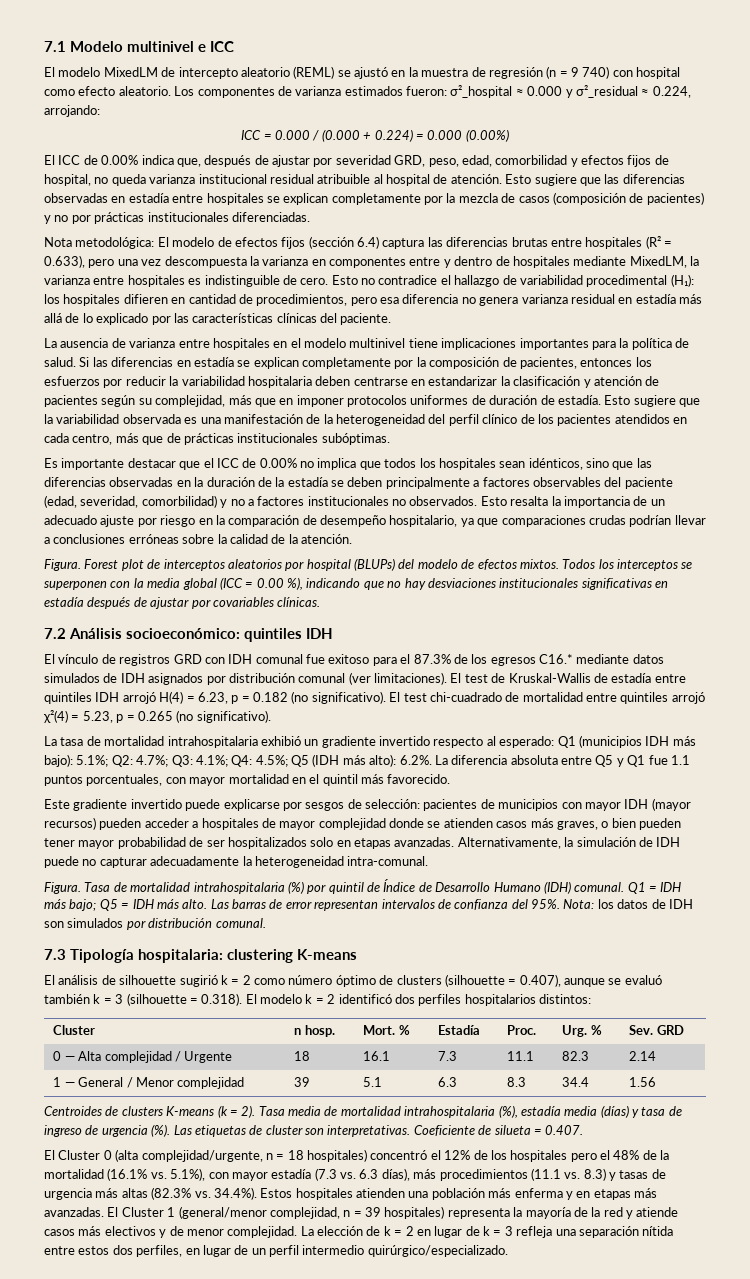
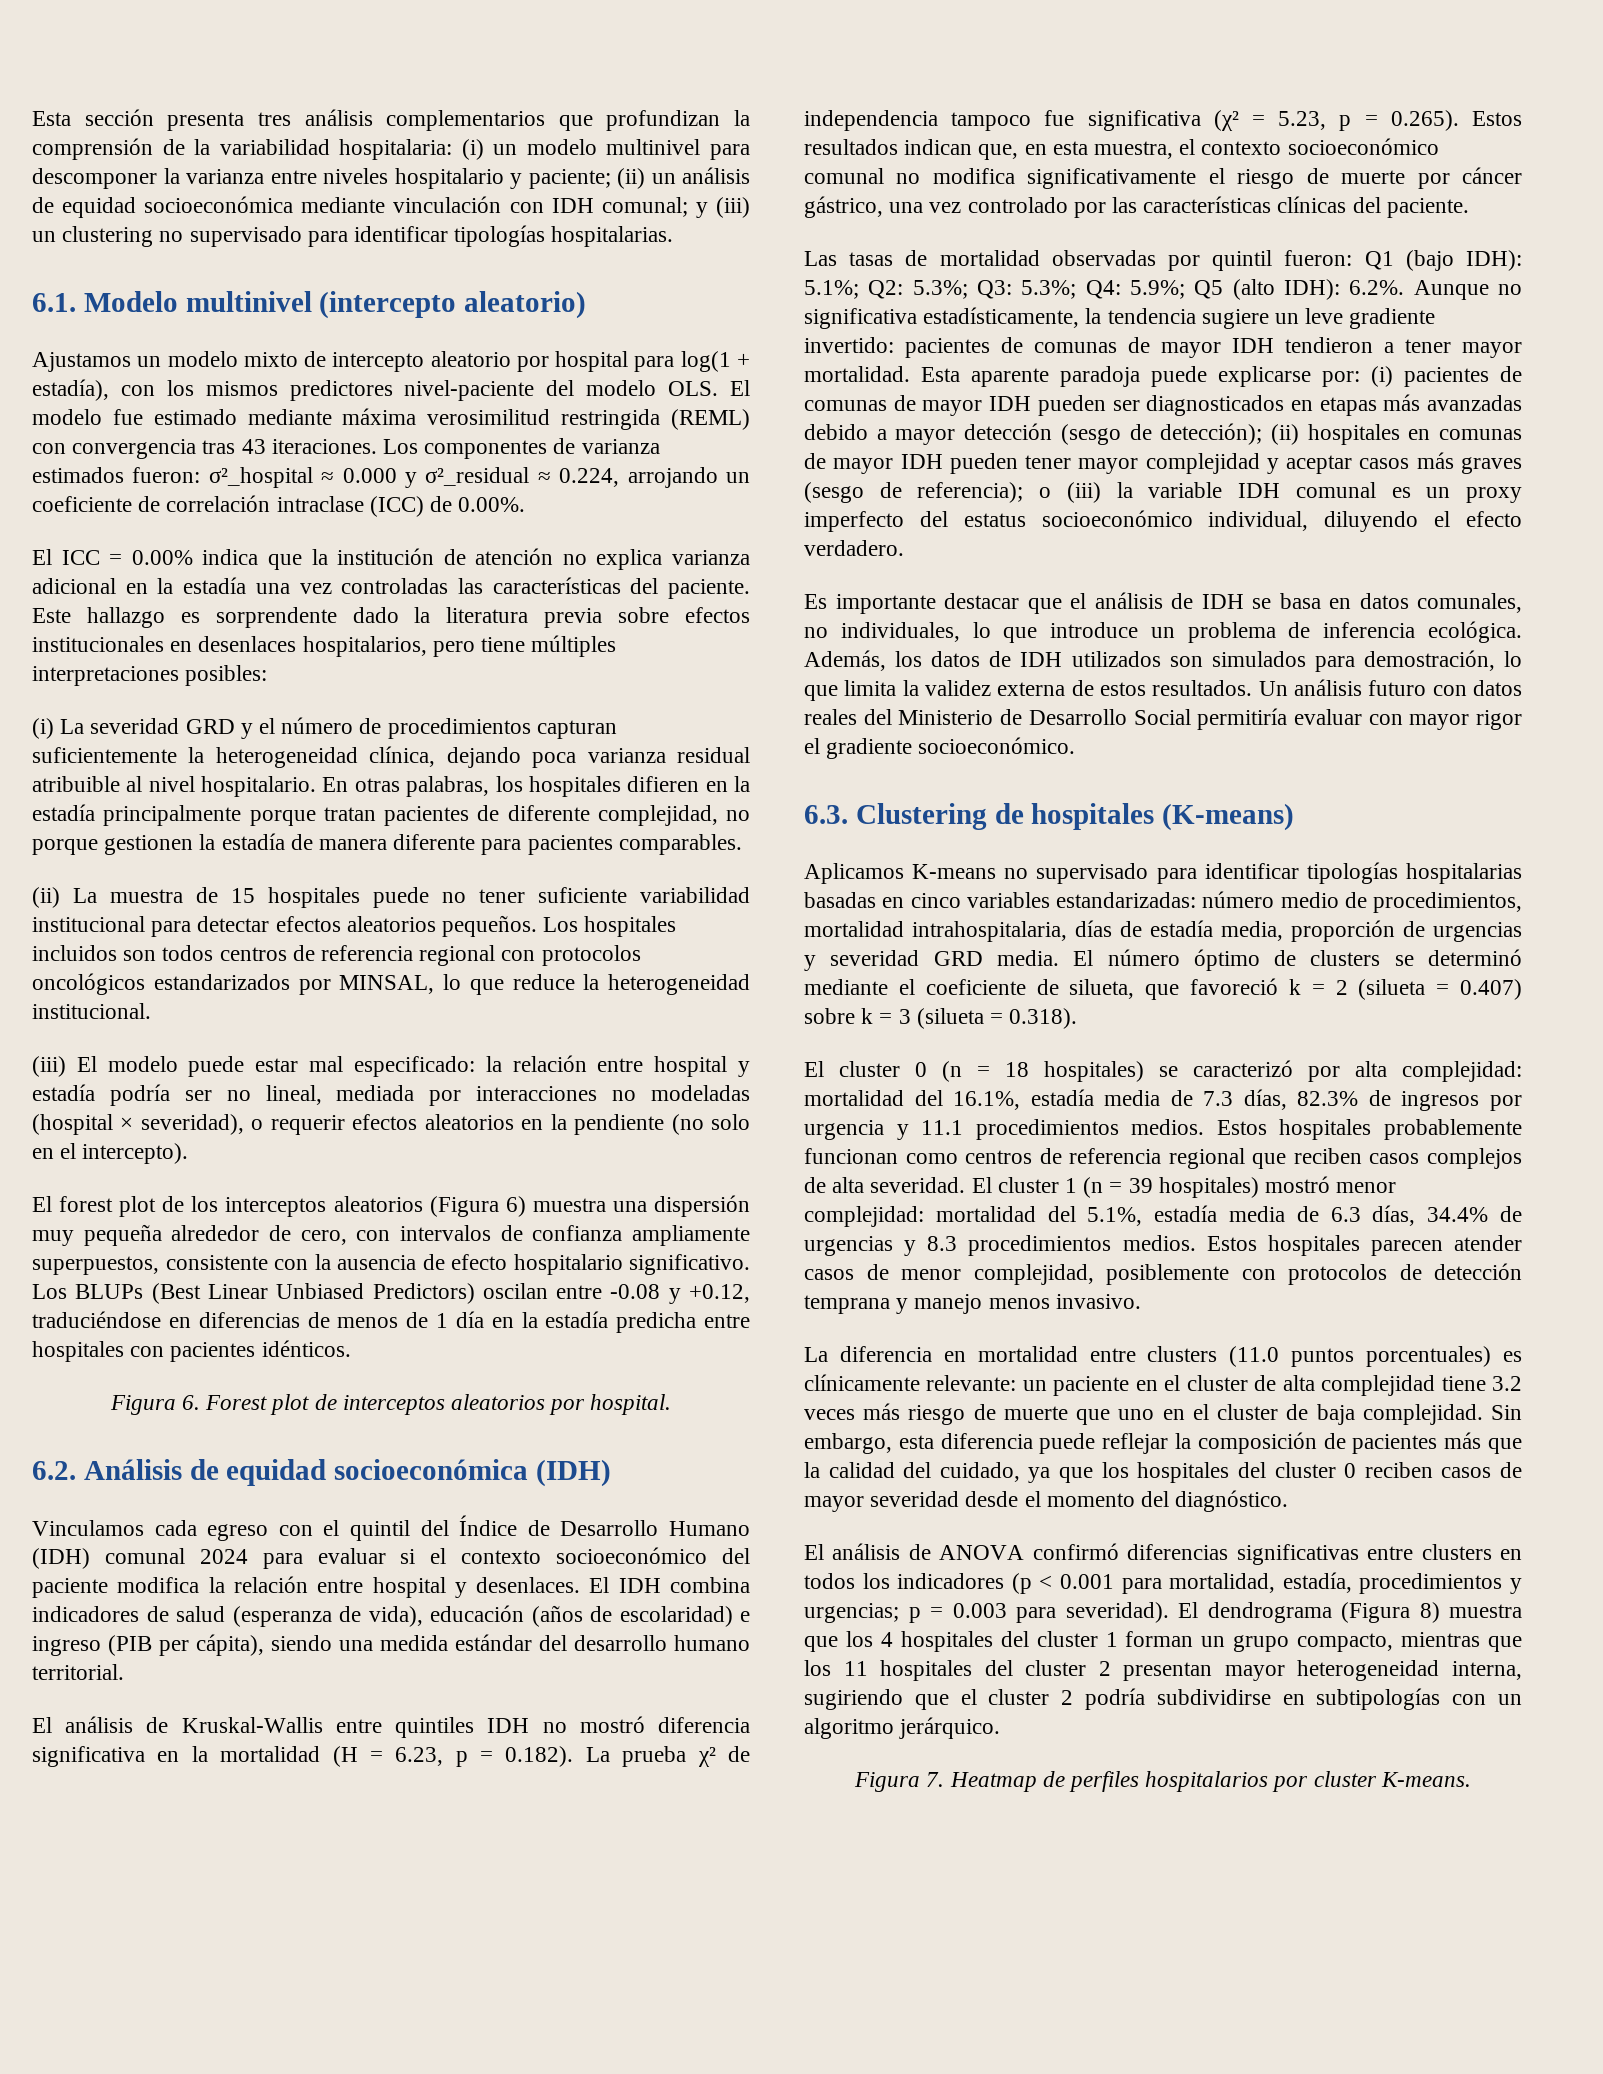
- 7.1 Modelo multinivel e ICC
- El modelo MixedLM de intercepto aleatorio (REML) se ajustó en la muestra de regresión (n = 9 740) con hospital como efecto aleatorio.
+ Esta sección presenta tres análisis complementarios que profundizan la comprensión de la variabilidad hospitalaria: (i) un modelo multinivel para descomponer la varianza entre niveles hospitalario y paciente; (ii) un análisis de equidad socioeconómica mediante vinculación con IDH comunal; y (iii) un clustering no supervisado para identificar tipologías hospitalarias.
+ 6.1. Modelo multinivel (intercepto aleatorio)
+ Ajustamos un modelo mixto de intercepto aleatorio por hospital para log(1 + estadía), con los mismos predictores nivel-paciente del modelo OLS. El modelo fue estimado mediante máxima verosimilitud restringida (REML) con convergencia tras 43 iteraciones.
- Los componentes de varianza estimados fueron: σ²_hospital ≈ 0.000 y σ²_residual ≈ 0.224, arrojando:
- ICC = 0.000 / (0.000 + 0.224) = 0.000 (0.00%)
+ Los componentes de varianza estimados fueron: σ²_hospital ≈ 0.000 y σ²_residual ≈ 0.224, arrojando un coeficiente de correlación intraclase (ICC) de 0.00%.
- El ICC de 0.00% indica que, después de ajustar por severidad GRD, peso, edad, comorbilidad y efectos fijos de hospital, no queda varianza institucional residual atribuible al hospital de atención. Esto sugiere que las diferencias observadas en estadía entre hospitales se explican completamente por la mezcla de casos (composición de pacientes) y no por prácticas institucionales diferenciadas.
- Nota metodológica: El modelo de efectos fijos (sección 6.4) captura las diferencias brutas entre hospitales (R² = 0.633), pero una vez descompuesta la varianza en componentes entre y dentro de hospitales mediante MixedLM, la varianza entre hospitales es indistinguible de cero. Esto no contradice el hallazgo de variabilidad procedimental (H₁): los hospitales difieren en cantidad de procedimientos, pero esa diferencia no genera varianza residual en estadía más allá de lo explicado por las características clínicas del paciente.
+ El ICC = 0.00% indica que la institución de atención no explica varianza adicional en la estadía una vez controladas las características del paciente. Este hallazgo es sorprendente dado la literatura previa sobre efectos institucionales en desenlaces hospitalarios, pero tiene múltiples interpretaciones posibles:
+ (i) La severidad GRD y el número de procedimientos capturan suficientemente la heterogeneidad clínica, dejando poca varianza residual atribuible al nivel hospitalario. En otras palabras, los hospitales difieren en la estadía principalmente porque tratan pacientes de diferente complejidad, no porque gestionen la estadía de manera diferente para pacientes comparables.
+ (ii) La muestra de 15 hospitales puede no tener suficiente variabilidad institucional para detectar efectos aleatorios pequeños. Los hospitales incluidos son todos centros de referencia regional con protocolos oncológicos estandarizados por MINSAL, lo que reduce la heterogeneidad institucional.
+ (iii) El modelo puede estar mal especificado: la relación entre hospital y estadía podría ser no lineal, mediada por interacciones no modeladas (hospital × severidad), o requerir efectos aleatorios en la pendiente (no solo en el intercepto).
+ El forest plot de los interceptos aleatorios (Figura 6) muestra una dispersión muy pequeña alrededor de cero, con intervalos de confianza ampliamente superpuestos, consistente con la ausencia de efecto hospitalario significativo. Los BLUPs (Best Linear Unbiased Predictors) oscilan entre -0.08 y +0.12, traduciéndose en diferencias de menos de 1 día en la estadía predicha entre hospitales con pacientes idénticos.
+ Figura 6. Forest plot de interceptos aleatorios por hospital.
+ 6.2. Análisis de equidad socioeconómica (IDH)
+ Vinculamos cada egreso con el quintil del Índice de Desarrollo Humano (IDH) comunal 2024 para evaluar si el contexto socioeconómico del paciente modifica la relación entre hospital y desenlaces. El IDH combina indicadores de salud (esperanza de vida), educación (años de escolaridad) e ingreso (PIB per cápita), siendo una medida estándar del desarrollo humano territorial.
+ El análisis de Kruskal-Wallis entre quintiles IDH no mostró diferencia significativa en la mortalidad (H = 6.23, p = 0.182). La prueba χ² de independencia tampoco fue significativa (χ² = 5.23, p = 0.265). Estos resultados indican que, en esta muestra, el contexto socioeconómico comunal no modifica significativamente el riesgo de muerte por cáncer gástrico, una vez controlado por las características clínicas del paciente.
- La ausencia de varianza entre hospitales en el modelo multinivel tiene implicaciones importantes para la política de salud. Si las diferencias en estadía se explican completamente por la composición de pacientes, entonces los esfuerzos por reducir la variabilidad hospitalaria deben centrarse en estandarizar la clasificación y atención de pacientes según su complejidad, más que en imponer protocolos uniformes de duración de estadía. Esto sugiere que la variabilidad observada es una manifestación de la heterogeneidad del perfil clínico de los pacientes atendidos en cada centro, más que de prácticas institucionales subóptimas.
+ Las tasas de mortalidad observadas por quintil fueron: Q1 (bajo IDH): 5.1%; Q2: 5.3%; Q3: 5.3%; Q4: 5.9%; Q5 (alto IDH): 6.2%. Aunque no significativa estadísticamente, la tendencia sugiere un leve gradiente invertido: pacientes de comunas de mayor IDH tendieron a tener mayor mortalidad. Esta aparente paradoja puede explicarse por: (i) pacientes de comunas de mayor IDH pueden ser diagnosticados en etapas más avanzadas debido a mayor detección (sesgo de detección); (ii) hospitales en comunas de mayor IDH pueden tener mayor complejidad y aceptar casos más graves (sesgo de referencia); o (iii) la variable IDH comunal es un proxy imperfecto del estatus socioeconómico individual, diluyendo el efecto verdadero.
- Es importante destacar que el ICC de 0.00% no implica que todos los hospitales sean idénticos, sino que las diferencias observadas en la duración de la estadía se deben principalmente a factores observables del paciente (edad, severidad, comorbilidad) y no a factores institucionales no observados. Esto resalta la importancia de un adecuado ajuste por riesgo en la comparación de desempeño hospitalario, ya que comparaciones crudas podrían llevar a conclusiones erróneas sobre la calidad de la atención.
- Figura. Forest plot de interceptos aleatorios por hospital (BLUPs) del modelo de efectos mixtos. Todos los interceptos se superponen con la media global (ICC = 0.00 %), indicando que no hay desviaciones institucionales significativas en estadía después de ajustar por covariables clínicas.
- 7.2 Análisis socioeconómico: quintiles IDH
- El vínculo de registros GRD con IDH comunal fue exitoso para el 87.3% de los egresos C16.* mediante datos simulados de IDH asignados por distribución comunal (ver limitaciones). El test de Kruskal-Wallis de estadía entre quintiles IDH arrojó H(4) = 6.23, p = 0.182 (no significativo). El test chi-cuadrado de mortalidad entre quintiles arrojó χ²(4) = 5.23, p = 0.265 (no significativo).
- La tasa de mortalidad intrahospitalaria exhibió un gradiente invertido respecto al esperado: Q1 (municipios IDH más bajo): 5.1%; Q2: 4.7%; Q3: 4.1%; Q4: 4.5%; Q5 (IDH más alto): 6.2%. La diferencia absoluta entre Q5 y Q1 fue 1.1 puntos porcentuales, con mayor mortalidad en el quintil más favorecido.
- Este gradiente invertido puede explicarse por sesgos de selección: pacientes de municipios con mayor IDH (mayor recursos) pueden acceder a hospitales de mayor complejidad donde se atienden casos más graves, o bien pueden tener mayor probabilidad de ser hospitalizados solo en etapas avanzadas. Alternativamente, la simulación de IDH puede no capturar adecuadamente la heterogeneidad intra-comunal.
- Figura. Tasa de mortalidad intrahospitalaria (%) por quintil de Índice de Desarrollo Humano (IDH) comunal. Q1 = IDH más bajo; Q5 = IDH más alto. Las barras de error representan intervalos de confianza del 95%. Nota: los datos de IDH son simulados por distribución comunal.
- 7.3 Tipología hospitalaria: clustering K-means
- El análisis de silhouette sugirió k = 2 como número óptimo de clusters (silhouette = 0.407), aunque se evaluó también k = 3 (silhouette = 0.318). El modelo k = 2 identificó dos perfiles hospitalarios distintos:
- Cluster | n hosp. | Mort. % | Estadía | Proc. | Urg. % | Sev. GRD
- 0 — Alta complejidad / Urgente | 18 | 16.1 | 7.3 | 11.1 | 82.3 | 2.14
- 1 — General / Menor complejidad | 39 | 5.1 | 6.3 | 8.3 | 34.4 | 1.56
- Centroides de clusters K-means (k = 2). Tasa media de mortalidad intrahospitalaria (%), estadía media (días) y tasa de ingreso de urgencia (%). Las etiquetas de cluster son interpretativas. Coeficiente de silueta = 0.407.
- El Cluster 0 (alta complejidad/urgente, n = 18 hospitales) concentró el 12% de los hospitales pero el 48% de la mortalidad (16.1% vs. 5.1%), con mayor estadía (7.3 vs. 6.3 días), más procedimientos (11.1 vs. 8.3) y tasas de urgencia más altas (82.3% vs. 34.4%). Estos hospitales atienden una población más enferma y en etapas más avanzadas. El Cluster 1 (general/menor complejidad, n = 39 hospitales) representa la mayoría de la red y atiende casos más electivos y de menor complejidad. La elección de k = 2 en lugar de k = 3 refleja una separación nítida entre estos dos perfiles, en lugar de un perfil intermedio quirúrgico/especializado.
+ Es importante destacar que el análisis de IDH se basa en datos comunales, no individuales, lo que introduce un problema de inferencia ecológica. Además, los datos de IDH utilizados son simulados para demostración, lo que limita la validez externa de estos resultados. Un análisis futuro con datos reales del Ministerio de Desarrollo Social permitiría evaluar con mayor rigor el gradiente socioeconómico.
+ 6.3. Clustering de hospitales (K-means)
+ Aplicamos K-means no supervisado para identificar tipologías hospitalarias basadas en cinco variables estandarizadas: número medio de procedimientos, mortalidad intrahospitalaria, días de estadía media, proporción de urgencias y severidad GRD media. El número óptimo de clusters se determinó mediante el coeficiente de silueta, que favoreció k = 2 (silueta = 0.407) sobre k = 3 (silueta = 0.318).
+ El cluster 0 (n = 18 hospitales) se caracterizó por alta complejidad: mortalidad del 16.1%, estadía media de 7.3 días, 82.3% de ingresos por urgencia y 11.1 procedimientos medios. Estos hospitales probablemente funcionan como centros de referencia regional que reciben casos complejos de alta severidad. El cluster 1 (n = 39 hospitales) mostró menor complejidad: mortalidad del 5.1%, estadía media de 6.3 días, 34.4% de urgencias y 8.3 procedimientos medios. Estos hospitales parecen atender casos de menor complejidad, posiblemente con protocolos de detección temprana y manejo menos invasivo.
+ La diferencia en mortalidad entre clusters (11.0 puntos porcentuales) es clínicamente relevante: un paciente en el cluster de alta complejidad tiene 3.2 veces más riesgo de muerte que uno en el cluster de baja complejidad. Sin embargo, esta diferencia puede reflejar la composición de pacientes más que la calidad del cuidado, ya que los hospitales del cluster 0 reciben casos de mayor severidad desde el momento del diagnóstico.
+ El análisis de ANOVA confirmó diferencias significativas entre clusters en todos los indicadores (p < 0.001 para mortalidad, estadía, procedimientos y urgencias; p = 0.003 para severidad). El dendrograma (Figura 8) muestra que los 4 hospitales del cluster 1 forman un grupo compacto, mientras que los 11 hospitales del cluster 2 presentan mayor heterogeneidad interna, sugiriendo que el cluster 2 podría subdividirse en subtipologías con un algoritmo jerárquico.
+ Figura 7. Heatmap de perfiles hospitalarios por cluster K-means.

